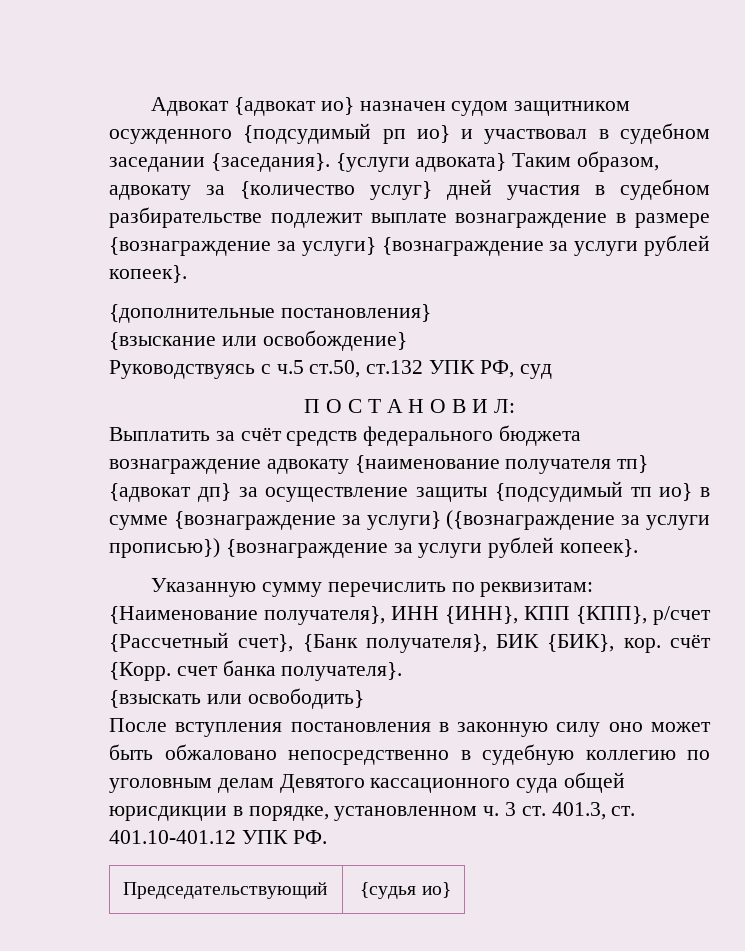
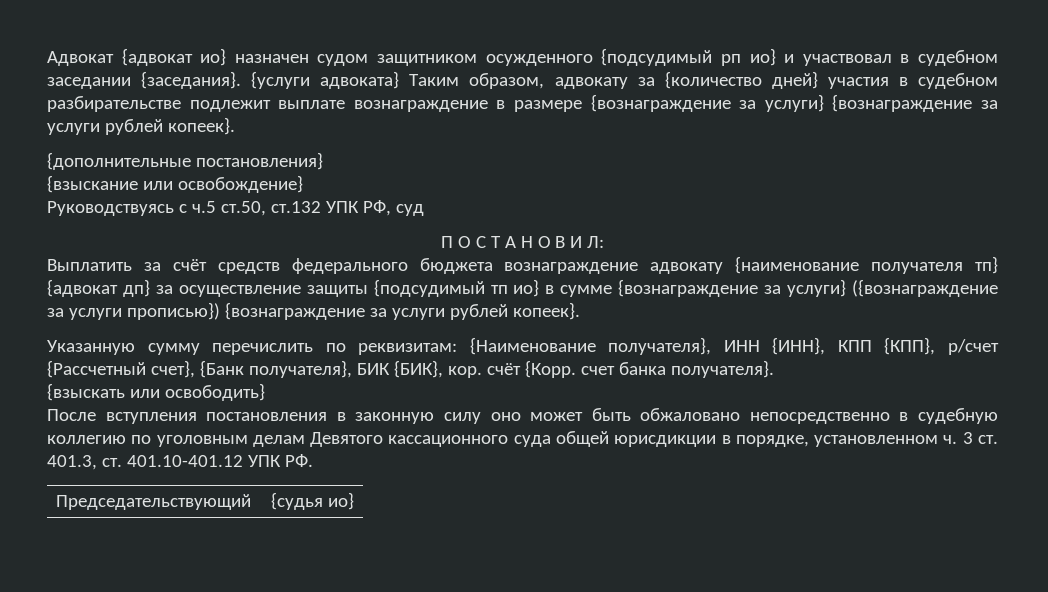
- {услуги адвоката} Таким образом, адвокату за {количество услуг} дней участия в судебном разбирательстве подлежит выплате вознаграждение в размере {вознаграждение за услуги} {вознаграждение за услуги рублей копеек}.
+ {услуги адвоката} Таким образом, адвокату за {количество дней} участия в судебном разбирательстве подлежит выплате вознаграждение в размере {вознаграждение за услуги} {вознаграждение за услуги рублей копеек}.

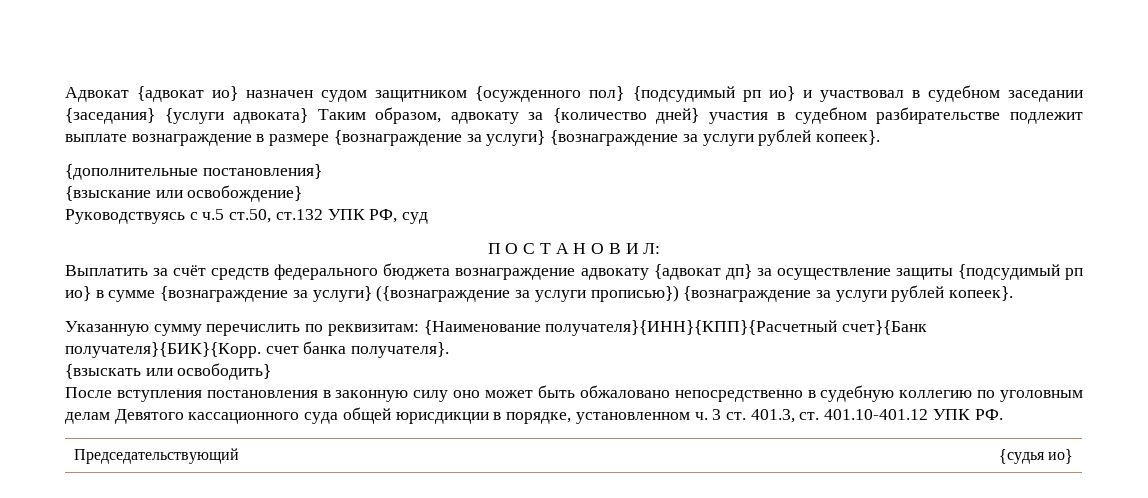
- Адвокат {адвокат ио} назначен судом защитником осужденного {подсудимый рп ио} и участвовал в судебном заседании {заседания}. {услуги адвоката} Таким образом, адвокату за {количество дней} участия в судебном разбирательстве подлежит выплате вознаграждение в размере {вознаграждение за услуги} {вознаграждение за услуги рублей копеек}.
+ Адвокат {адвокат ио} назначен судом защитником {осужденного пол} {подсудимый рп ио} и участвовал в судебном заседании {заседания} {услуги адвоката} Таким образом, адвокату за {количество дней} участия в судебном разбирательстве подлежит выплате вознаграждение в размере {вознаграждение за услуги} {вознаграждение за услуги рублей копеек}.
- Выплатить за счёт средств федерального бюджета вознаграждение адвокату {наименование получателя тп} {адвокат дп} за осуществление защиты {подсудимый тп ио} в сумме {вознаграждение за услуги} ({вознаграждение за услуги прописью}) {вознаграждение за услуги рублей копеек}.
+ Выплатить за счёт средств федерального бюджета вознаграждение адвокату {адвокат дп} за осуществление защиты {подсудимый рп ио} в сумме {вознаграждение за услуги} ({вознаграждение за услуги прописью}) {вознаграждение за услуги рублей копеек}.
- Указанную сумму перечислить по реквизитам: {Наименование получателя}, ИНН {ИНН}, КПП {КПП}, р/счет {Рассчетный счет}, {Банк получателя}, БИК {БИК}, кор. счёт {Корр. счет банка получателя}.
+ Указанную сумму перечислить по реквизитам: {Наименование получателя}{ИНН}{КПП}{Расчетный счет}{Банк получателя}{БИК}{Корр. счет банка получателя}.

